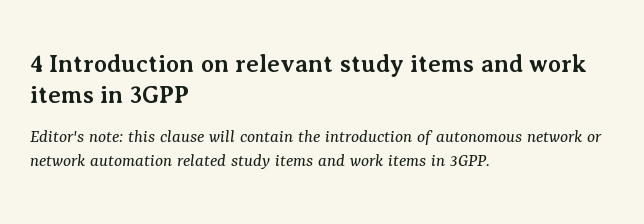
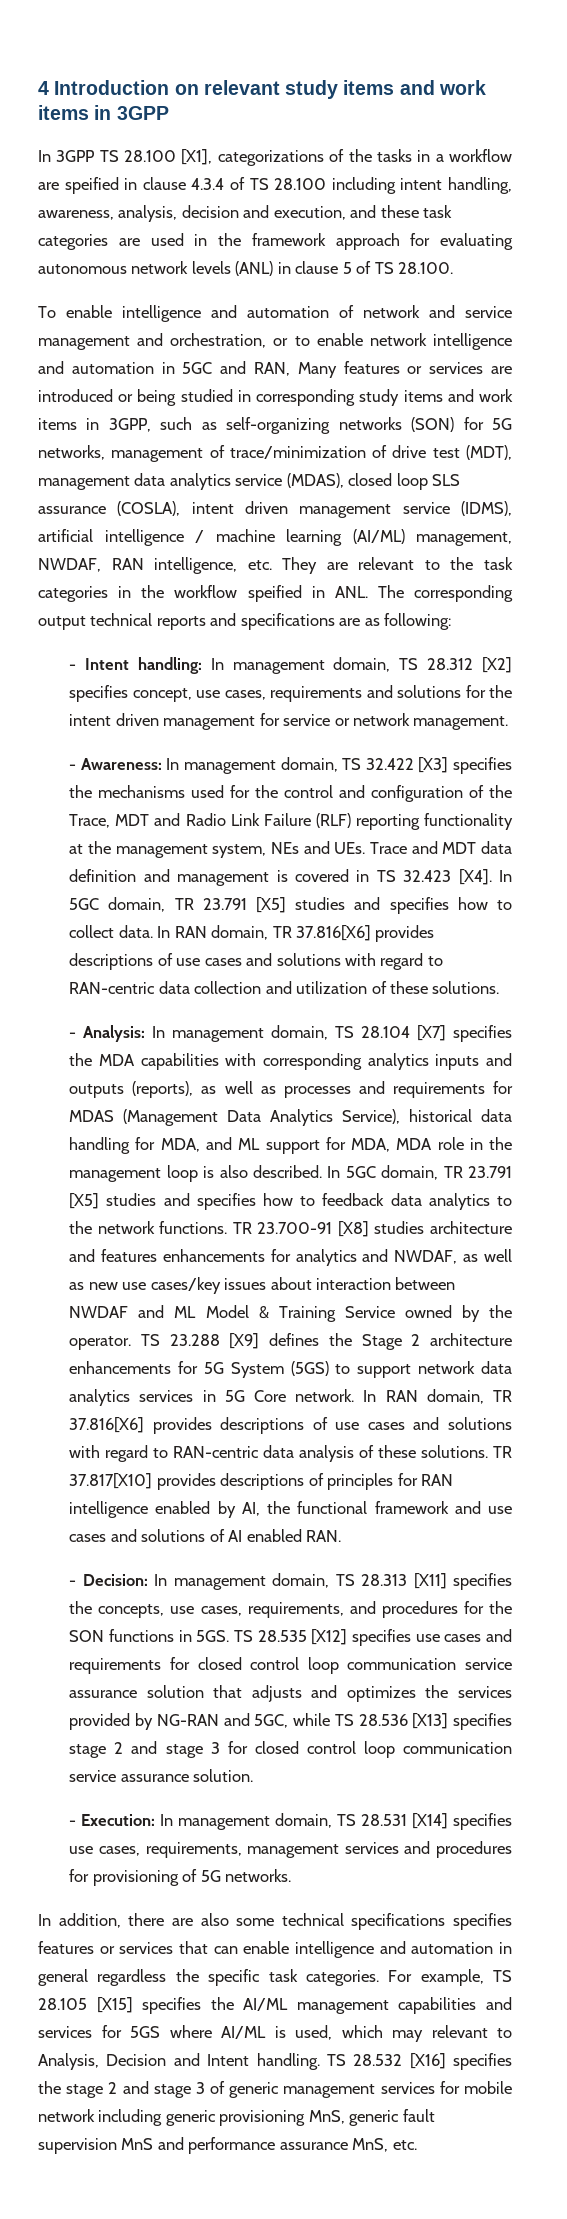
- Editor's note: this clause will contain the introduction of autonomous network or network automation related study items and work items in 3GPP.
+ In 3GPP TS 28.100 [X1], categorizations of the tasks in a workflow are speified in clause 4.3.4 of TS 28.100 including intent handling, awareness, analysis, decision and execution, and these task categories are used in the framework approach for evaluating autonomous network levels (ANL) in clause 5 of TS 28.100.
+ To enable intelligence and automation of network and service management and orchestration, or to enable network intelligence and automation in 5GC and RAN, Many features or services are introduced or being studied in corresponding study items and work items in 3GPP, such as self-organizing networks (SON) for 5G networks, management of trace/minimization of drive test (MDT), management data analytics service (MDAS), closed loop SLS assurance (COSLA), intent driven management service (IDMS), artificial intelligence / machine learning (AI/ML) management, NWDAF, RAN intelligence, etc. They are relevant to the task categories in the workflow speified in ANL. The corresponding output technical reports and specifications are as following:
+ - Intent handling: In management domain, TS 28.312 [X2] specifies concept, use cases, requirements and solutions for the intent driven management for service or network management.
+ - Awareness: In management domain, TS 32.422 [X3] specifies the mechanisms used for the control and configuration of the Trace, MDT and Radio Link Failure (RLF) reporting functionality at the management system, NEs and UEs. Trace and MDT data definition and management is covered in TS 32.423 [X4]. In 5GC domain, TR 23.791 [X5] studies and specifies how to collect data. In RAN domain, TR 37.816[X6] provides descriptions of use cases and solutions with regard to RAN-centric data collection and utilization of these solutions.
+ - Analysis: In management domain, TS 28.104 [X7] specifies the MDA capabilities with corresponding analytics inputs and outputs (reports), as well as processes and requirements for MDAS (Management Data Analytics Service), historical data handling for MDA, and ML support for MDA, MDA role in the management loop is also described. In 5GC domain, TR 23.791 [X5] studies and specifies how to feedback data analytics to the network functions. TR 23.700-91 [X8] studies architecture and features enhancements for analytics and NWDAF, as well as new use cases/key issues about interaction between NWDAF and ML Model & Training Service owned by the operator. TS 23.288 [X9] defines the Stage 2 architecture enhancements for 5G System (5GS) to support network data analytics services in 5G Core network. In RAN domain, TR 37.816[X6] provides descriptions of use cases and solutions with regard to RAN-centric data analysis of these solutions. TR 37.817[X10] provides descriptions of principles for RAN intelligence enabled by AI, the functional framework and use cases and solutions of AI enabled RAN.
+ - Decision: In management domain, TS 28.313 [X11] specifies the concepts, use cases, requirements, and procedures for the SON functions in 5GS. TS 28.535 [X12] specifies use cases and requirements for closed control loop communication service assurance solution that adjusts and optimizes the services provided by NG-RAN and 5GC, while TS 28.536 [X13] specifies stage 2 and stage 3 for closed control loop communication service assurance solution.
+ - Execution: In management domain, TS 28.531 [X14] specifies use cases, requirements, management services and procedures for provisioning of 5G networks.
+ In addition, there are also some technical specifications specifies features or services that can enable intelligence and automation in general regardless the specific task categories. For example, TS 28.105 [X15] specifies the AI/ML management capabilities and services for 5GS where AI/ML is used, which may relevant to Analysis, Decision and Intent handling. TS 28.532 [X16] specifies the stage 2 and stage 3 of generic management services for mobile network including generic provisioning MnS, generic fault supervision MnS and performance assurance MnS, etc.

